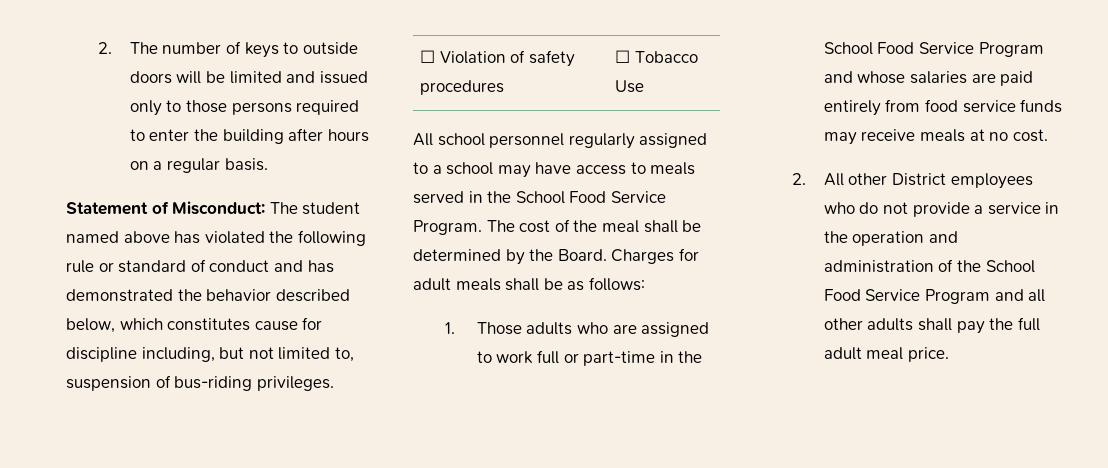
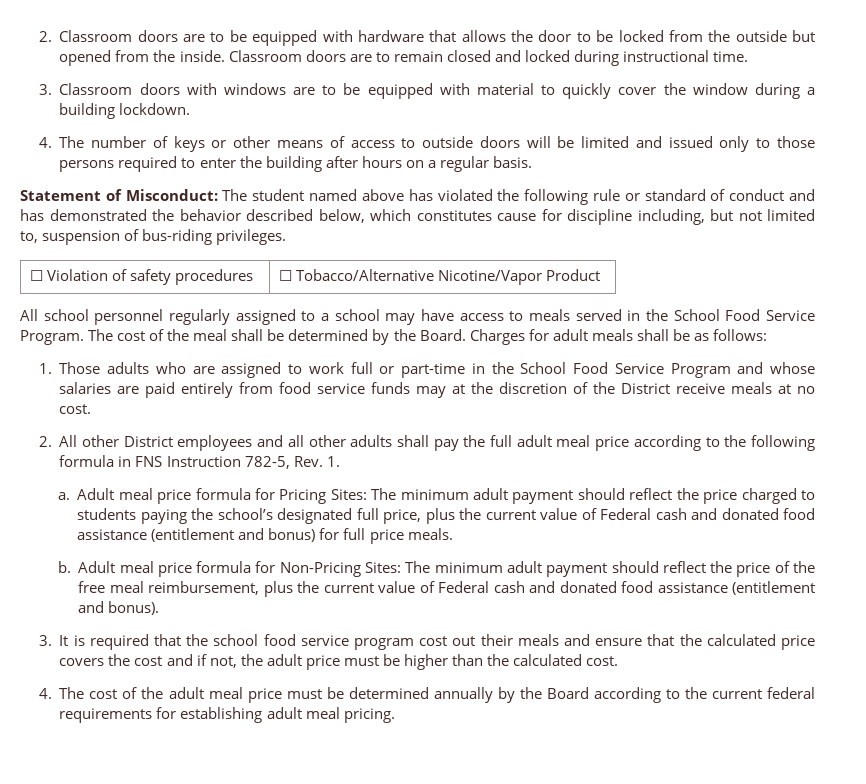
- 2. The number of keys to outside doors will be limited and issued only to those persons required to enter the building after hours on a regular basis.
+ 2. Classroom doors are to be equipped with hardware that allows the door to be locked from the outside but opened from the inside. Classroom doors are to remain closed and locked during instructional time.
+ 3. Classroom doors with windows are to be equipped with material to quickly cover the window during a building lockdown.
+ 4. The number of keys or other means of access to outside doors will be limited and issued only to those persons required to enter the building after hours on a regular basis.
- ☐ Violation of safety procedures | ☐ Tobacco Use
+ ☐ Violation of safety procedures | ☐ Tobacco/Alternative Nicotine/Vapor Product
- 1. Those adults who are assigned to work full or part-time in the School Food Service Program and whose salaries are paid entirely from food service funds may receive meals at no cost.
+ 1. Those adults who are assigned to work full or part-time in the School Food Service Program and whose salaries are paid entirely from food service funds may at the discretion of the District receive meals at no cost.
- 2. All other District employees who do not provide a service in the operation and administration of the School Food Service Program and all other adults shall pay the full adult meal price.
+ 2. All other District employees and all other adults shall pay the full adult meal price according to the following formula in FNS Instruction 782-5, Rev. 1.
+ a. Adult meal price formula for Pricing Sites: The minimum adult payment should reflect the price charged to students paying the school’s designated full price, plus the current value of Federal cash and donated food assistance (entitlement and bonus) for full price meals.
+ b. Adult meal price formula for Non-Pricing Sites: The minimum adult payment should reflect the price of the free meal reimbursement, plus the current value of Federal cash and donated food assistance (entitlement and bonus).
+ 3. It is required that the school food service program cost out their meals and ensure that the calculated price covers the cost and if not, the adult price must be higher than the calculated cost.
+ 4. The cost of the adult meal price must be determined annually by the Board according to the current federal requirements for establishing adult meal pricing.

